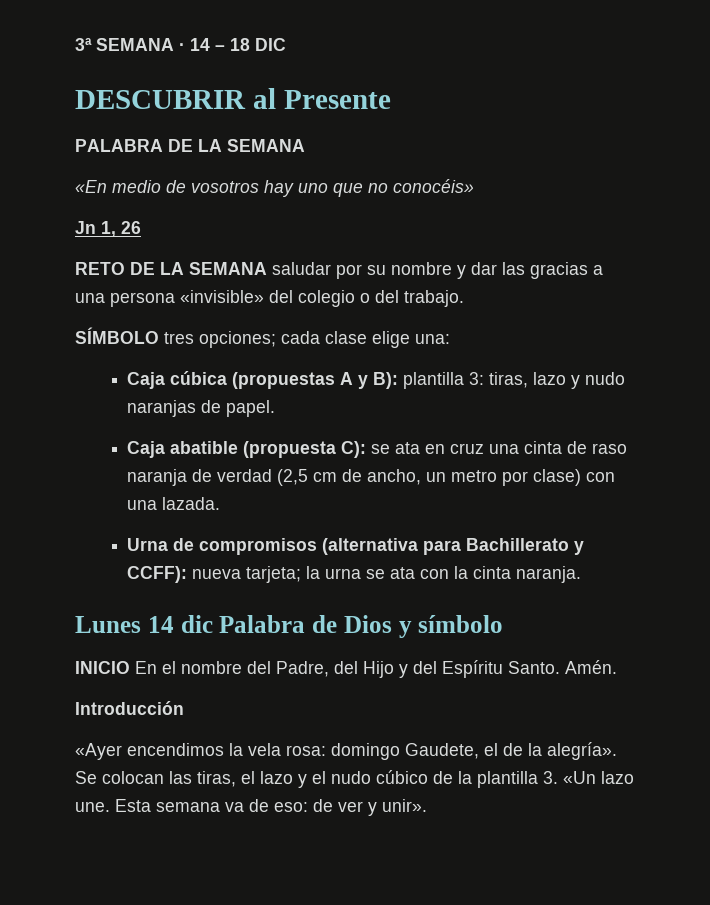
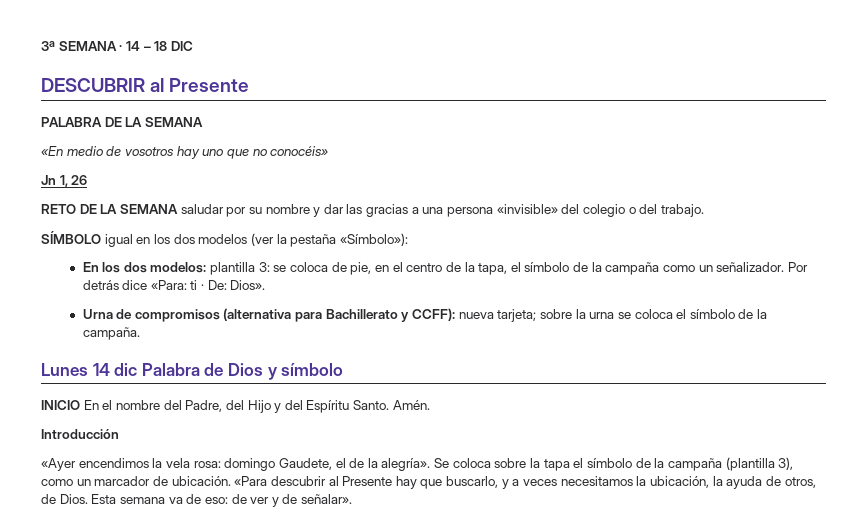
- SÍMBOLO tres opciones; cada clase elige una:
- Caja cúbica (propuestas A y B): plantilla 3: tiras, lazo y nudo naranjas de papel.
- Caja abatible (propuesta C): se ata en cruz una cinta de raso naranja de verdad (2,5 cm de ancho, un metro por clase) con una lazada.
+ SÍMBOLO igual en los dos modelos (ver la pestaña «Símbolo»):
+ En los dos modelos: plantilla 3: se coloca de pie, en el centro de la tapa, el símbolo de la campaña como un señalizador. Por detrás dice «Para: ti · De: Dios».
- Urna de compromisos (alternativa para Bachillerato y CCFF): nueva tarjeta; la urna se ata con la cinta naranja.
+ Urna de compromisos (alternativa para Bachillerato y CCFF): nueva tarjeta; sobre la urna se coloca el símbolo de la campaña.
- Se colocan las tiras, el lazo y el nudo cúbico de la plantilla 3. «Un lazo une.
+ Se coloca sobre la tapa el símbolo de la campaña (plantilla 3), como un marcador de ubicación. «Para descubrir al Presente hay que buscarlo, y a veces necesitamos la ubicación, la ayuda de otros, de Dios.
- Esta semana va de eso: de ver y unir».
+ Esta semana va de eso: de ver y de señalar».

